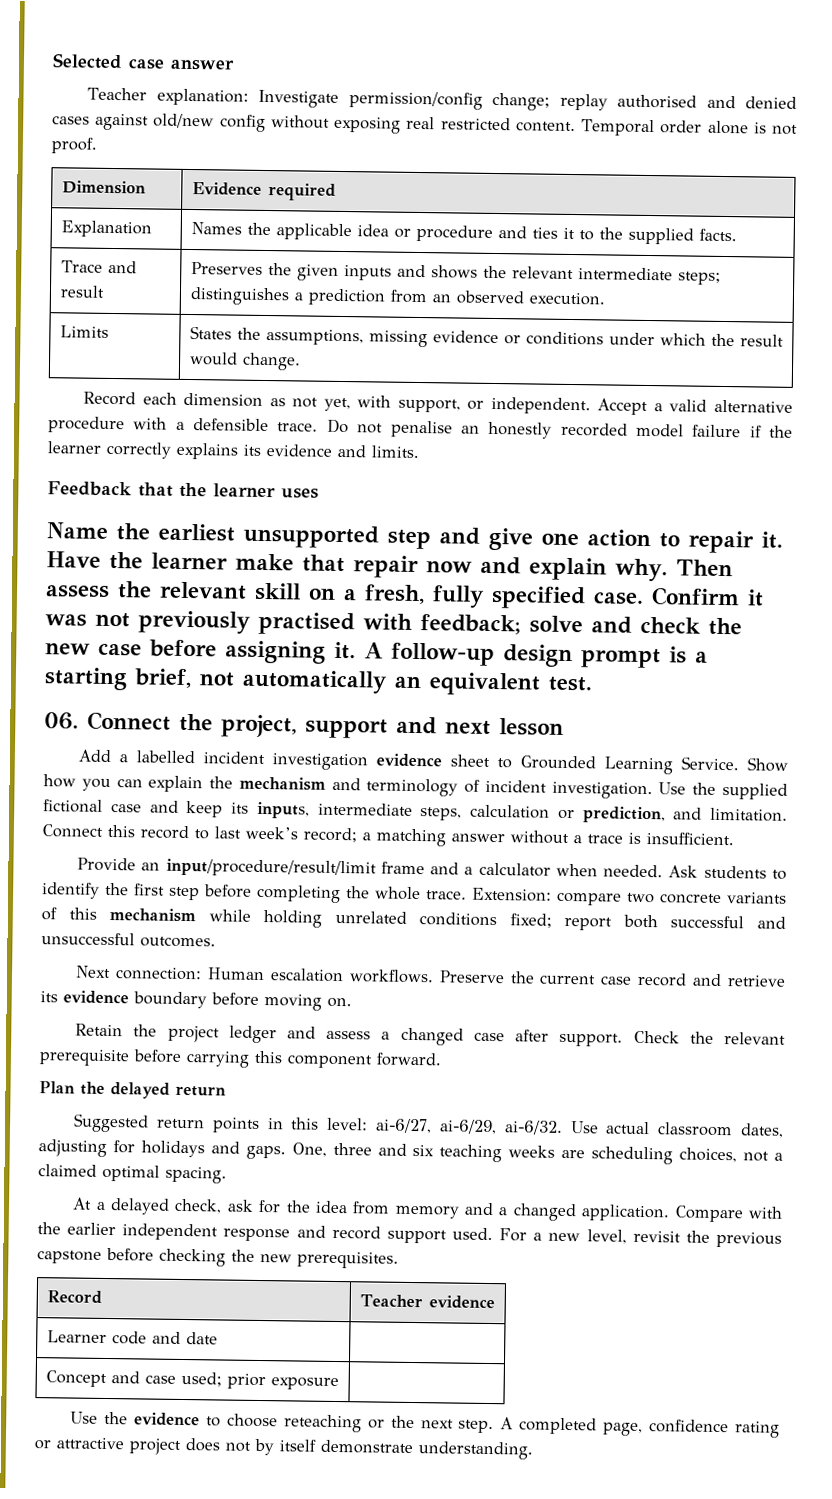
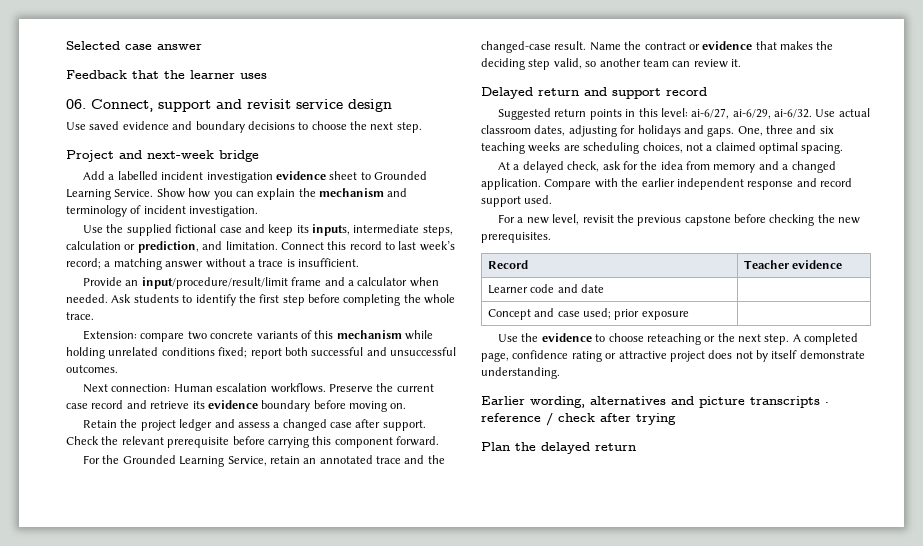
- Teacher explanation: Investigate permission/config change; replay authorised and denied cases against old/new config without exposing real restricted content. Temporal order alone is not proof.
- Dimension | Evidence required
- Explanation | Names the applicable idea or procedure and ties it to the supplied facts.
- Trace and result | Preserves the given inputs and shows the relevant intermediate steps; distinguishes a prediction from an observed execution.
- Limits | States the assumptions, missing evidence or conditions under which the result would change.
- Record each dimension as not yet, with support, or independent. Accept a valid alternative procedure with a defensible trace. Do not penalise an honestly recorded model failure if the learner correctly explains its evidence and limits.
- Name the earliest unsupported step and give one action to repair it. Have the learner make that repair now and explain why. Then assess the relevant skill on a fresh, fully specified case. Confirm it was not previously practised with feedback; solve and check the new case before assigning it. A follow-up design prompt is a starting brief, not automatically an equivalent test.
- 06. Connect the project, support and next lesson
+ 06. Connect, support and revisit service design
+ Use saved evidence and boundary decisions to choose the next step.
+ Project and next-week bridge
- Show how you can explain the mechanism and terminology of incident investigation. Use the supplied fictional case and keep its inputs, intermediate steps, calculation or prediction, and limitation.
+ Show how you can explain the mechanism and terminology of incident investigation.
+ Use the supplied fictional case and keep its inputs, intermediate steps, calculation or prediction, and limitation.
- Ask students to identify the first step before completing the whole trace. Extension: compare two concrete variants of this mechanism while holding unrelated conditions fixed; report both successful and unsuccessful outcomes.
+ Ask students to identify the first step before completing the whole trace.
+ Extension: compare two concrete variants of this mechanism while holding unrelated conditions fixed; report both successful and unsuccessful outcomes.
- Plan the delayed return
+ For the Grounded Learning Service, retain an annotated trace and the changed-case result. Name the contract or evidence that makes the deciding step valid, so another team can review it.
+ Delayed return and support record
- Compare with the earlier independent response and record support used. For a new level, revisit the previous capstone before checking the new prerequisites.
+ Compare with the earlier independent response and record support used.
+ For a new level, revisit the previous capstone before checking the new prerequisites.
+ Earlier wording, alternatives and picture transcripts · reference / check after trying
+ Plan the delayed return

